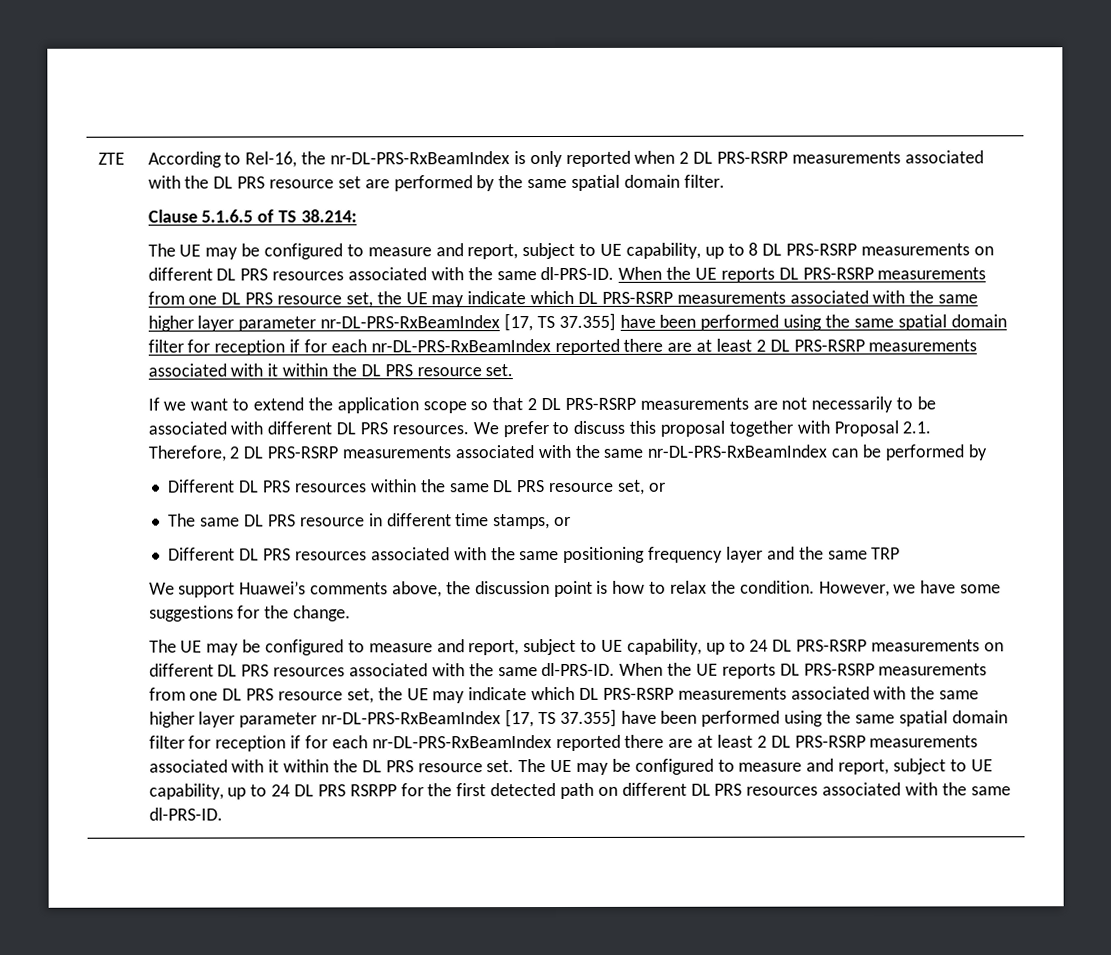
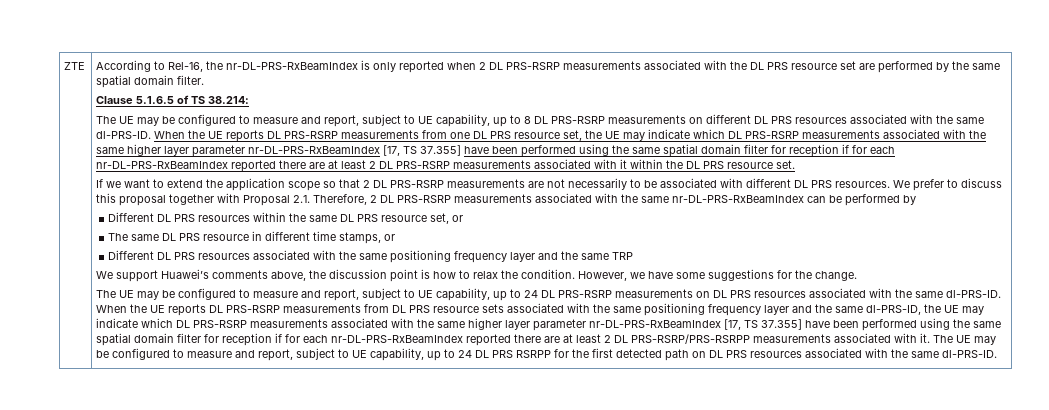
- The UE may be configured to measure and report, subject to UE capability, up to 24 DL PRS-RSRP measurements on different DL PRS resources associated with the same dl-PRS-ID. When the UE reports DL PRS-RSRP measurements from one DL PRS resource set, the UE may indicate which DL PRS-RSRP measurements associated with the same higher layer parameter nr-DL-PRS-RxBeamIndex [17, TS 37.355] have been performed using the same spatial domain filter for reception if for each nr-DL-PRS-RxBeamIndex reported there are at least 2 DL PRS-RSRP measurements associated with it within the DL PRS resource set.
+ The UE may be configured to measure and report, subject to UE capability, up to 24 DL PRS-RSRP measurements on DL PRS resources associated with the same dl-PRS-ID. When the UE reports DL PRS-RSRP measurements from DL PRS resource sets associated with the same positioning frequency layer and the same dl-PRS-ID, the UE may indicate which DL PRS-RSRP measurements associated with the same higher layer parameter nr-DL-PRS-RxBeamIndex [17, TS 37.355] have been performed using the same spatial domain filter for reception if for each nr-DL-PRS-RxBeamIndex reported there are at least 2 DL PRS-RSRP/PRS-RSRPP measurements associated with it.
- The UE may be configured to measure and report, subject to UE capability, up to 24 DL PRS RSRPP for the first detected path on different DL PRS resources associated with the same dl-PRS-ID.
+ The UE may be configured to measure and report, subject to UE capability, up to 24 DL PRS RSRPP for the first detected path on DL PRS resources associated with the same dl-PRS-ID.

